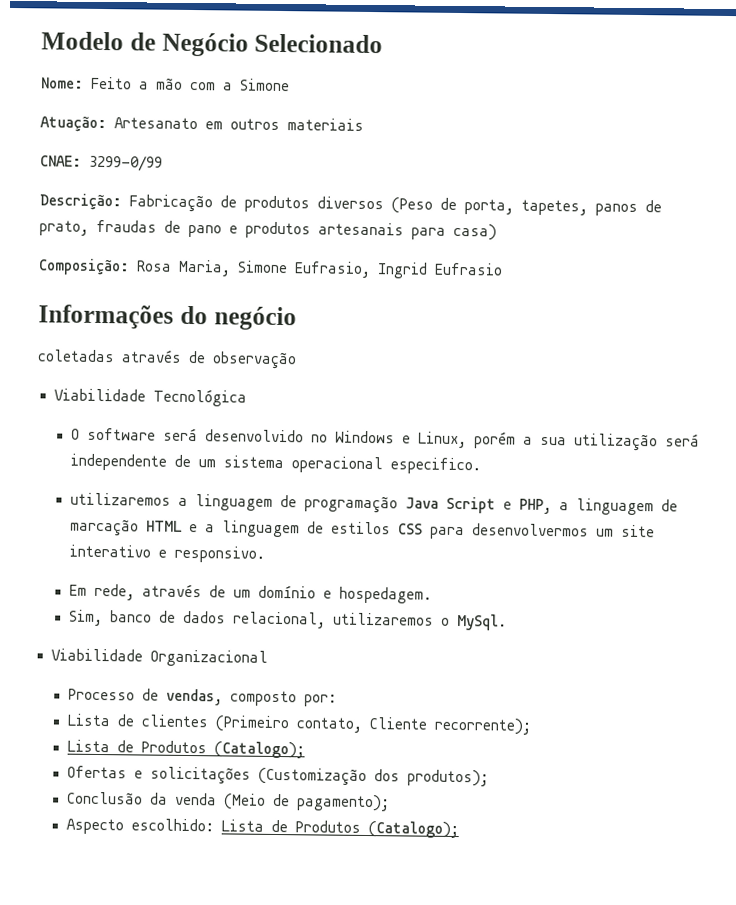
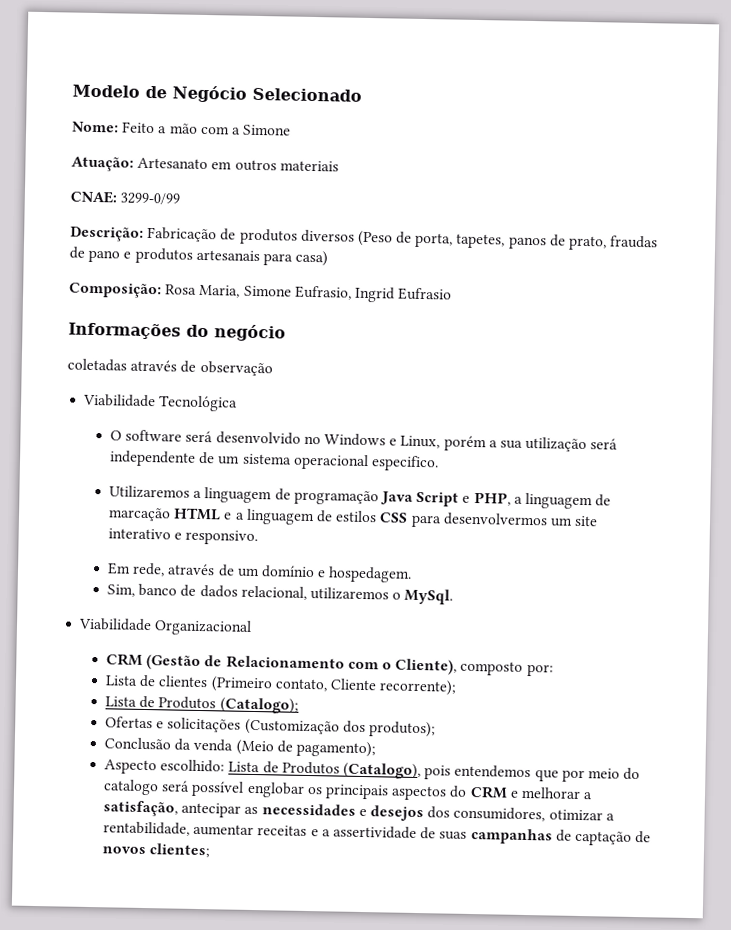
- utilizaremos a linguagem de programação Java Script e PHP, a linguagem de marcação HTML e a linguagem de estilos CSS para desenvolvermos um site interativo e responsivo.
+ Utilizaremos a linguagem de programação Java Script e PHP, a linguagem de marcação HTML e a linguagem de estilos CSS para desenvolvermos um site interativo e responsivo.
- Processo de vendas, composto por:
+ CRM (Gestão de Relacionamento com o Cliente), composto por:
- Aspecto escolhido: Lista de Produtos (Catalogo);
+ Aspecto escolhido: Lista de Produtos (Catalogo), pois entendemos que por meio do catalogo será possível englobar os principais aspectos do CRM e melhorar a satisfação, antecipar as necessidades e desejos dos consumidores, otimizar a rentabilidade, aumentar receitas e a assertividade de suas campanhas de captação de novos clientes;

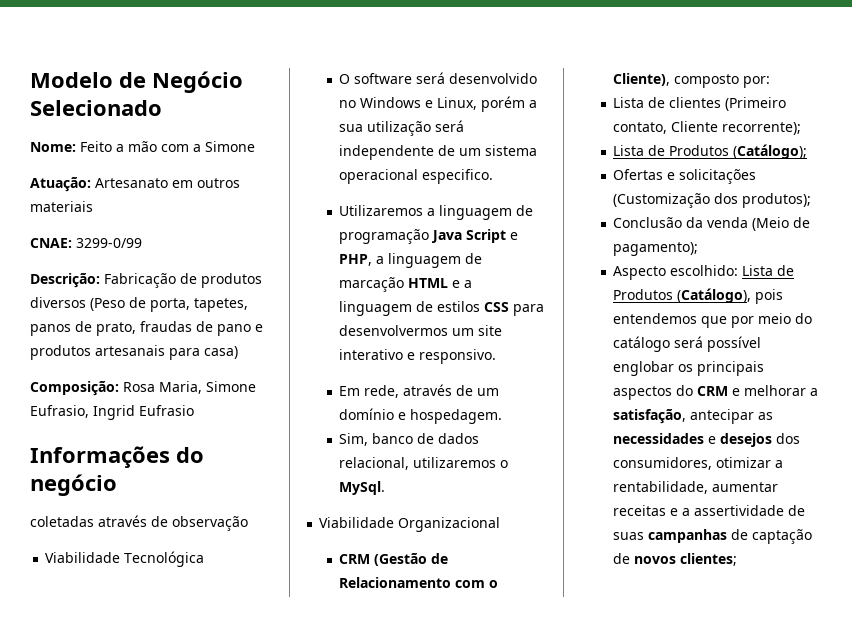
- Lista de Produtos (Catalogo);
+ Lista de Produtos (Catálogo);
- Aspecto escolhido: Lista de Produtos (Catalogo), pois entendemos que por meio do catalogo será possível englobar os principais aspectos do CRM e melhorar a satisfação, antecipar as necessidades e desejos dos consumidores, otimizar a rentabilidade, aumentar receitas e a assertividade de suas campanhas de captação de novos clientes;
+ Aspecto escolhido: Lista de Produtos (Catálogo), pois entendemos que por meio do catálogo será possível englobar os principais aspectos do CRM e melhorar a satisfação, antecipar as necessidades e desejos dos consumidores, otimizar a rentabilidade, aumentar receitas e a assertividade de suas campanhas de captação de novos clientes;

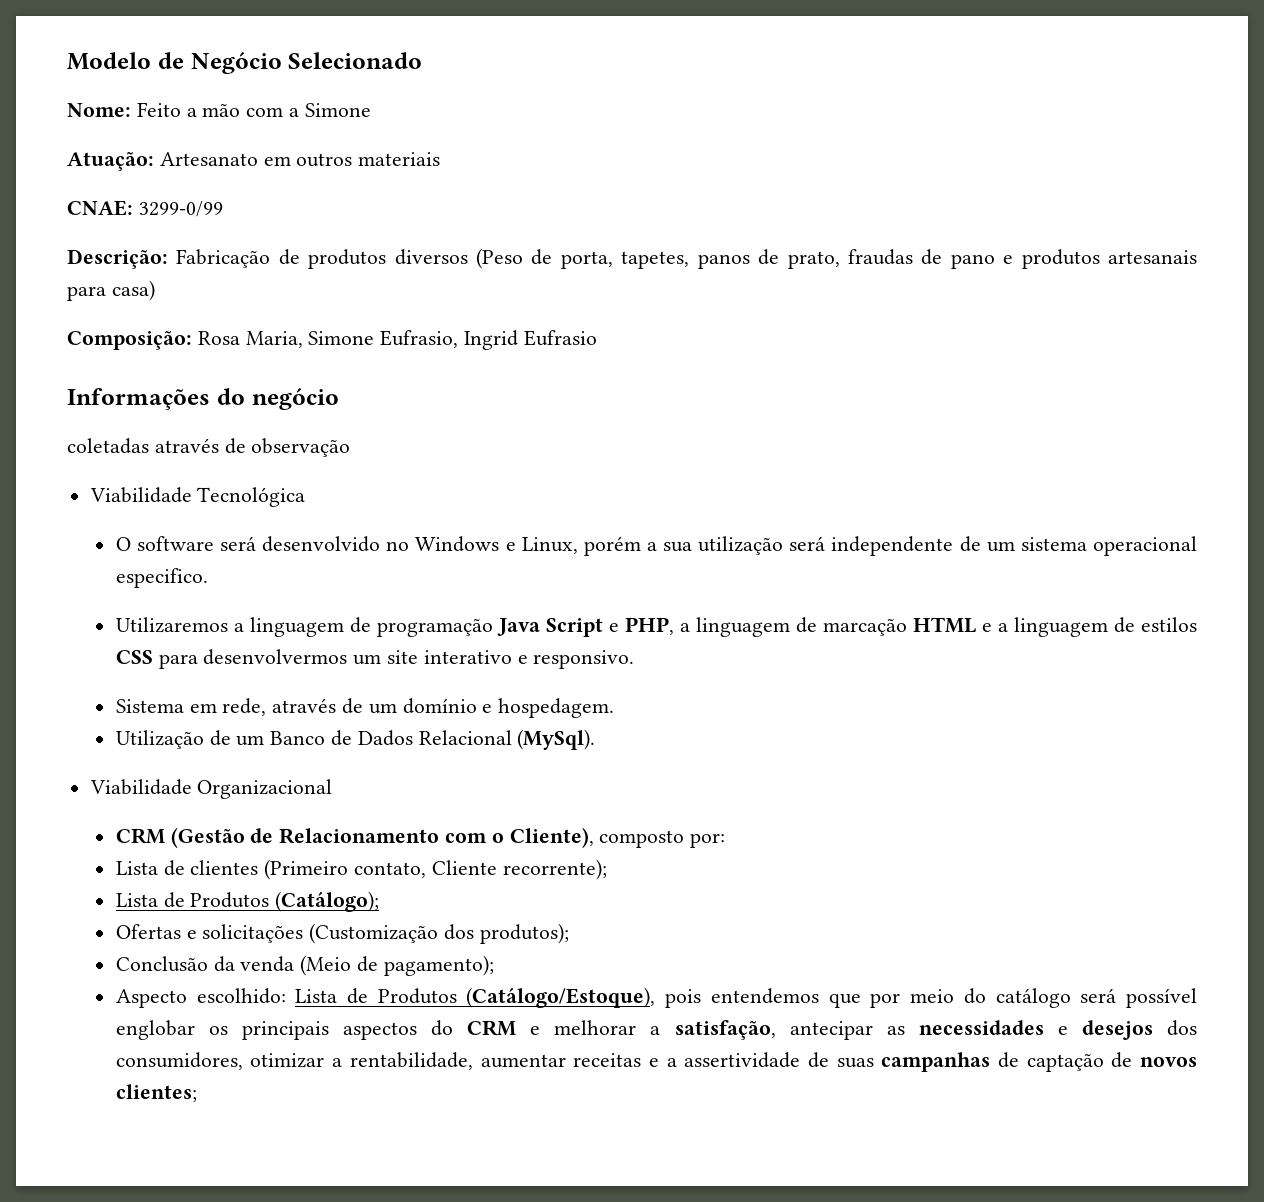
- Em rede, através de um domínio e hospedagem.
+ Sistema em rede, através de um domínio e hospedagem.
- Sim, banco de dados relacional, utilizaremos o MySql.
+ Utilização de um Banco de Dados Relacional (MySql).
- Aspecto escolhido: Lista de Produtos (Catálogo), pois entendemos que por meio do catálogo será possível englobar os principais aspectos do CRM e melhorar a satisfação, antecipar as necessidades e desejos dos consumidores, otimizar a rentabilidade, aumentar receitas e a assertividade de suas campanhas de captação de novos clientes;
+ Aspecto escolhido: Lista de Produtos (Catálogo/Estoque), pois entendemos que por meio do catálogo será possível englobar os principais aspectos do CRM e melhorar a satisfação, antecipar as necessidades e desejos dos consumidores, otimizar a rentabilidade, aumentar receitas e a assertividade de suas campanhas de captação de novos clientes;

